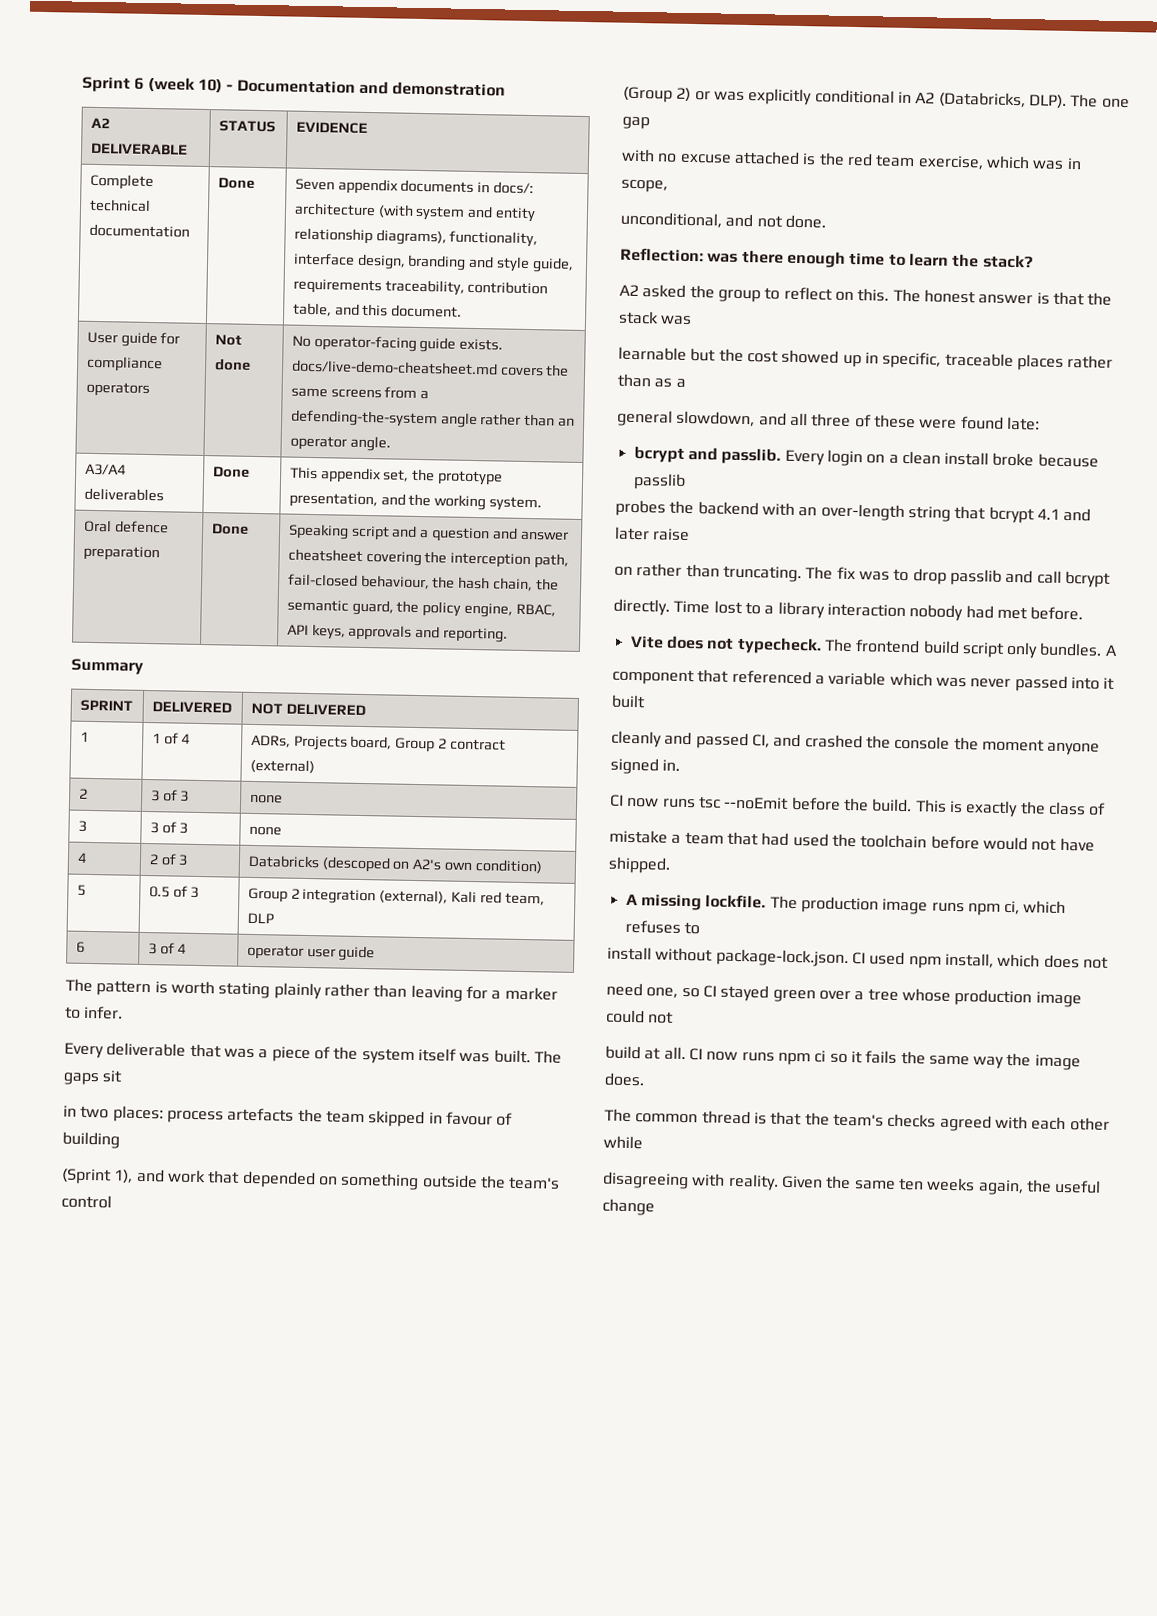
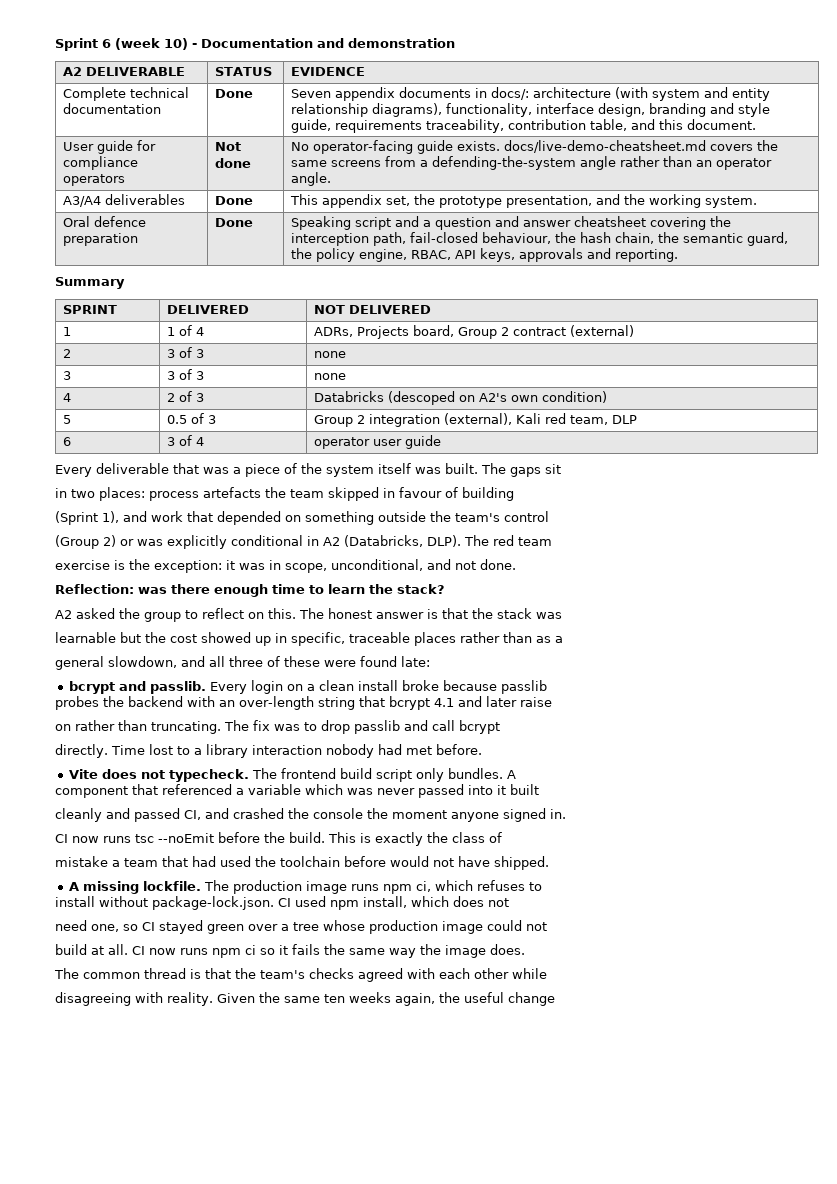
- The pattern is worth stating plainly rather than leaving for a marker to infer.
- The one gap
- with no excuse attached is the red team exercise, which was in scope,
- unconditional, and not done.
+ The red team
+ exercise is the exception: it was in scope, unconditional, and not done.

